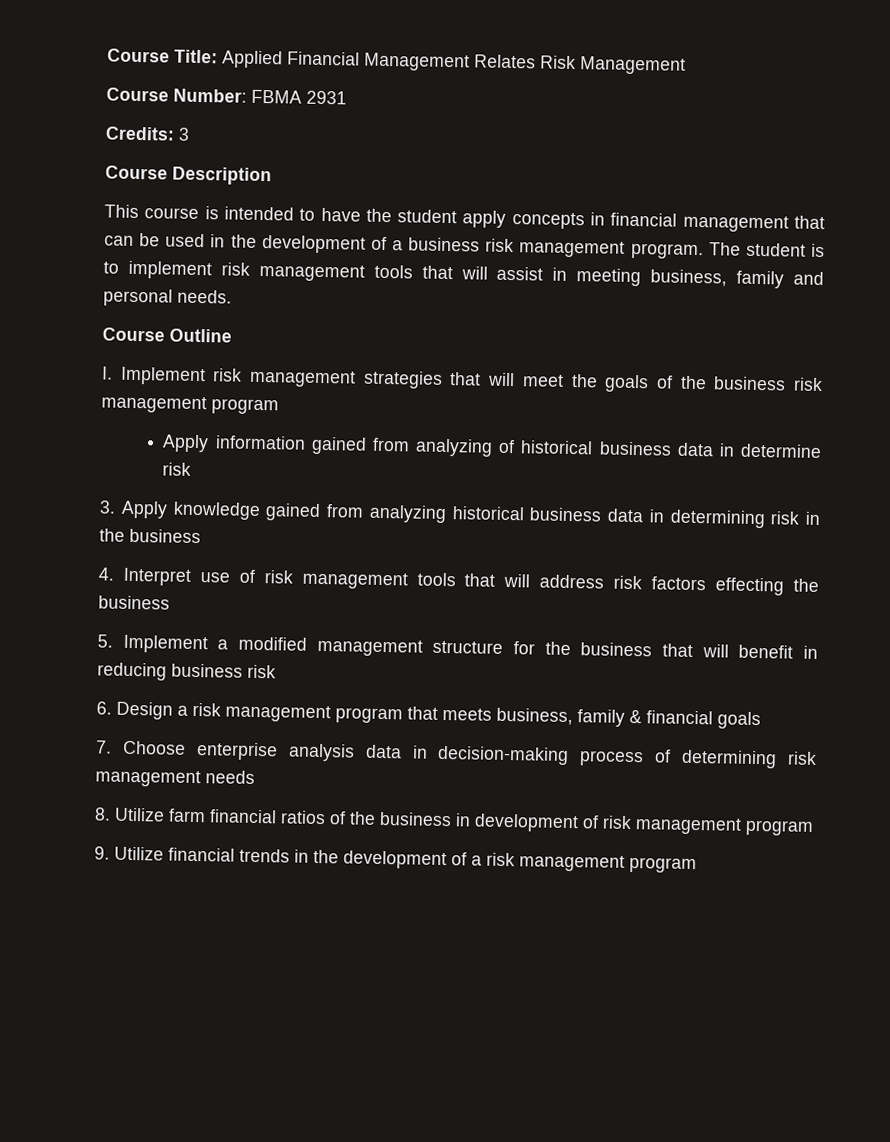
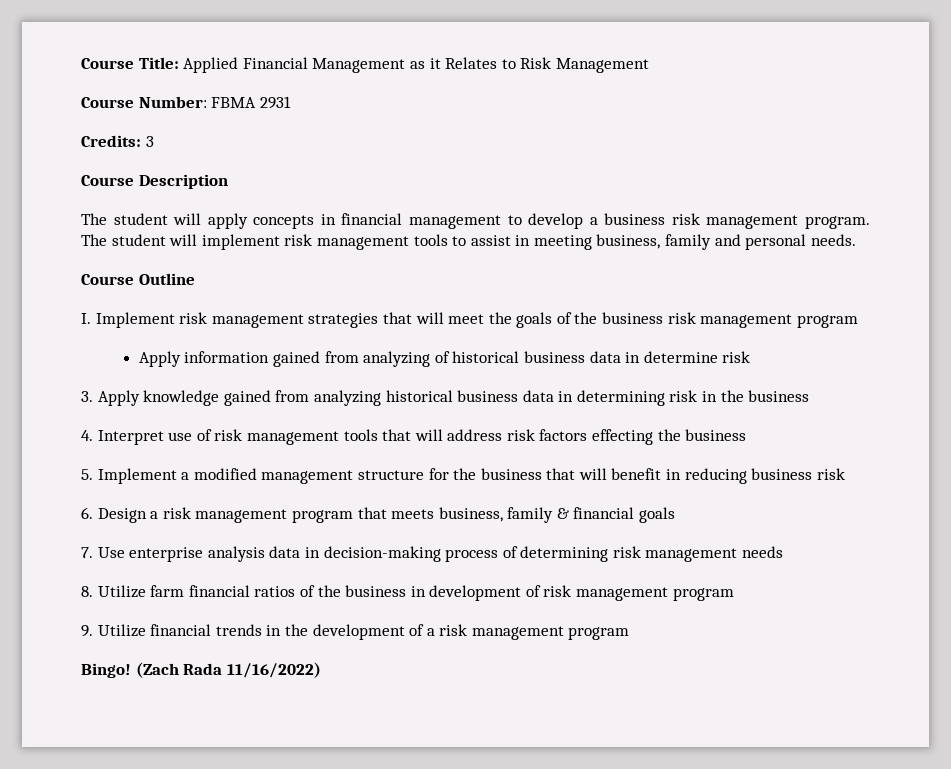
- Course Title: Applied Financial Management Relates Risk Management
+ Course Title: Applied Financial Management as it Relates to Risk Management
- This course is intended to have the student apply concepts in financial management that can be used in the development of a business risk management program.
+ The student will apply concepts in financial management to develop a business risk management program.
- The student is to implement risk management tools that will assist in meeting business, family and personal needs.
+ The student will implement risk management tools to assist in meeting business, family and personal needs.
- 7. Choose enterprise analysis data in decision-making process of determining risk management needs
+ 7. Use enterprise analysis data in decision-making process of determining risk management needs
+ Bingo! (Zach Rada 11/16/2022)

